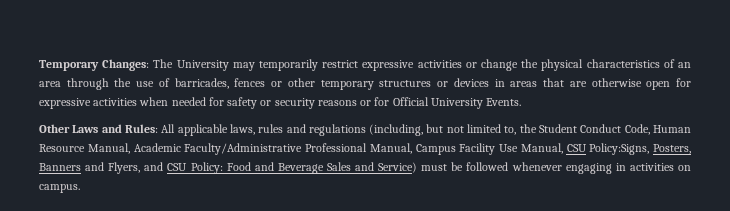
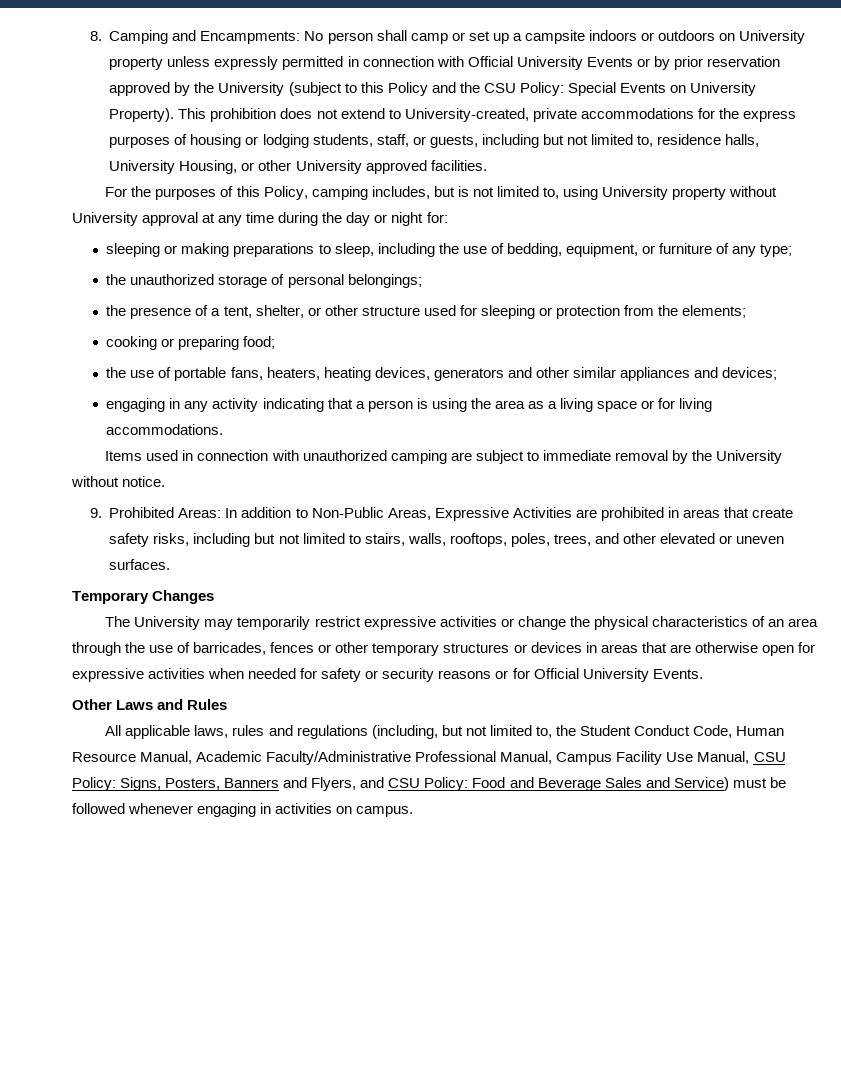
- Temporary Changes: The University may temporarily restrict expressive activities or change the physical characteristics of an area through the use of barricades, fences or other temporary structures or devices in areas that are otherwise open for expressive activities when needed for safety or security reasons or for Official University Events.
+ 8. Camping and Encampments: No person shall camp or set up a campsite indoors or outdoors on University property unless expressly permitted in connection with Official University Events or by prior reservation approved by the University (subject to this Policy and the CSU Policy: Special Events on University Property). This prohibition does not extend to University-created, private accommodations for the express purposes of housing or lodging students, staff, or guests, including but not limited to, residence halls, University Housing, or other University approved facilities.
+ For the purposes of this Policy, camping includes, but is not limited to, using University property without University approval at any time during the day or night for:
+ sleeping or making preparations to sleep, including the use of bedding, equipment, or furniture of any type;
+ the unauthorized storage of personal belongings;
+ the presence of a tent, shelter, or other structure used for sleeping or protection from the elements;
+ cooking or preparing food;
+ the use of portable fans, heaters, heating devices, generators and other similar appliances and devices;
+ engaging in any activity indicating that a person is using the area as a living space or for living accommodations.
+ Items used in connection with unauthorized camping are subject to immediate removal by the University without notice.
+ 9. Prohibited Areas: In addition to Non-Public Areas, Expressive Activities are prohibited in areas that create safety risks, including but not limited to stairs, walls, rooftops, poles, trees, and other elevated or uneven surfaces.
+ Temporary Changes
+ The University may temporarily restrict expressive activities or change the physical characteristics of an area through the use of barricades, fences or other temporary structures or devices in areas that are otherwise open for expressive activities when needed for safety or security reasons or for Official University Events.
- Other Laws and Rules: All applicable laws, rules and regulations (including, but not limited to, the Student Conduct Code, Human Resource Manual, Academic Faculty/Administrative Professional Manual, Campus Facility Use Manual, CSU Policy:Signs, Posters, Banners and Flyers, and CSU Policy: Food and Beverage Sales and Service) must be followed whenever engaging in activities on campus.
+ Other Laws and Rules
+ All applicable laws, rules and regulations (including, but not limited to, the Student Conduct Code, Human Resource Manual, Academic Faculty/Administrative Professional Manual, Campus Facility Use Manual, CSU Policy: Signs, Posters, Banners and Flyers, and CSU Policy: Food and Beverage Sales and Service) must be followed whenever engaging in activities on campus.

